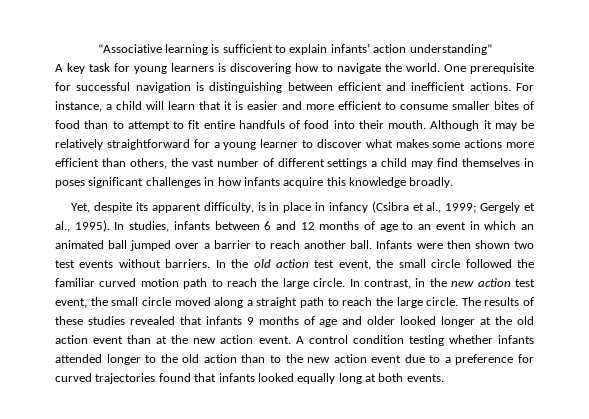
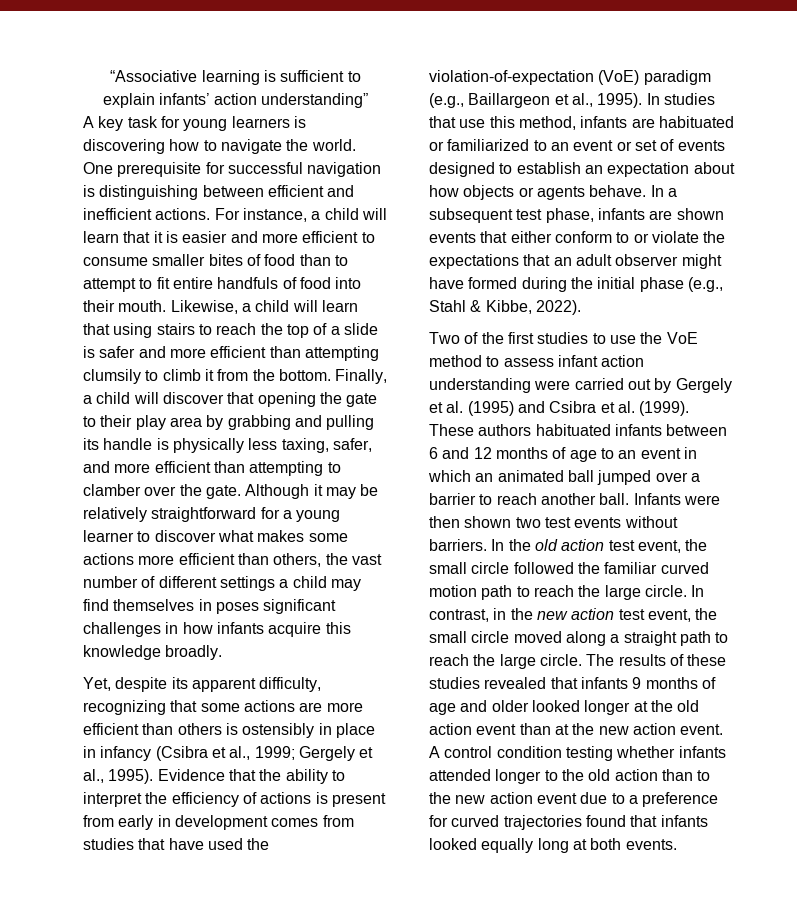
+ Likewise, a child will learn that using stairs to reach the top of a slide is safer and more efficient than attempting clumsily to climb it from the bottom. Finally, a child will discover that opening the gate to their play area by grabbing and pulling its handle is physically less taxing, safer, and more efficient than attempting to clamber over the gate.
- Yet, despite its apparent difficulty, is in place in infancy (Csibra et al., 1999; Gergely et al., 1995).
+ Yet, despite its apparent difficulty, recognizing that some actions are more efficient than others is ostensibly in place in infancy (Csibra et al., 1999; Gergely et al., 1995).
- In studies, infants between 6 and 12 months of age to an event in which an animated ball jumped over a barrier to reach another ball.
+ Evidence that the ability to interpret the efficiency of actions is present from early in development comes from studies that have used the violation-of-expectation (VoE) paradigm (e.g., Baillargeon et al., 1995). In studies that use this method, infants are habituated or familiarized to an event or set of events designed to establish an expectation about how objects or agents behave. In a subsequent test phase, infants are shown events that either conform to or violate the expectations that an adult observer might have formed during the initial phase (e.g., Stahl & Kibbe, 2022).
+ Two of the first studies to use the VoE method to assess infant action understanding were carried out by Gergely et al. (1995) and Csibra et al. (1999). These authors habituated infants between 6 and 12 months of age to an event in which an animated ball jumped over a barrier to reach another ball.

